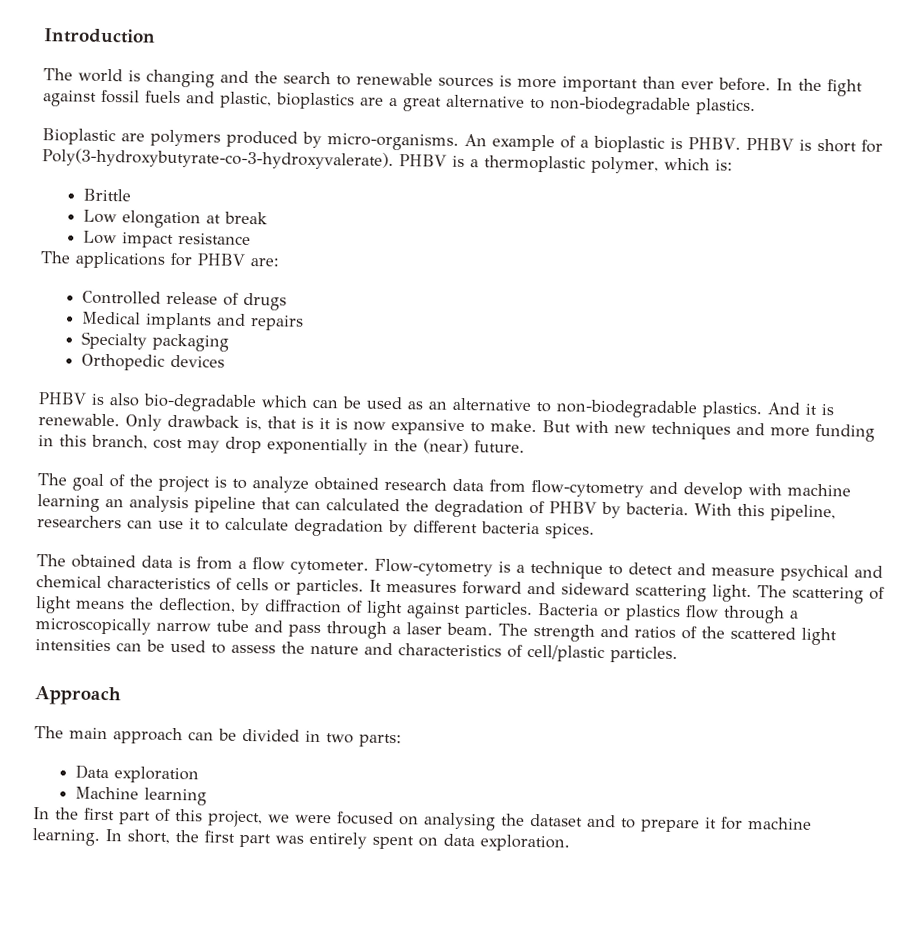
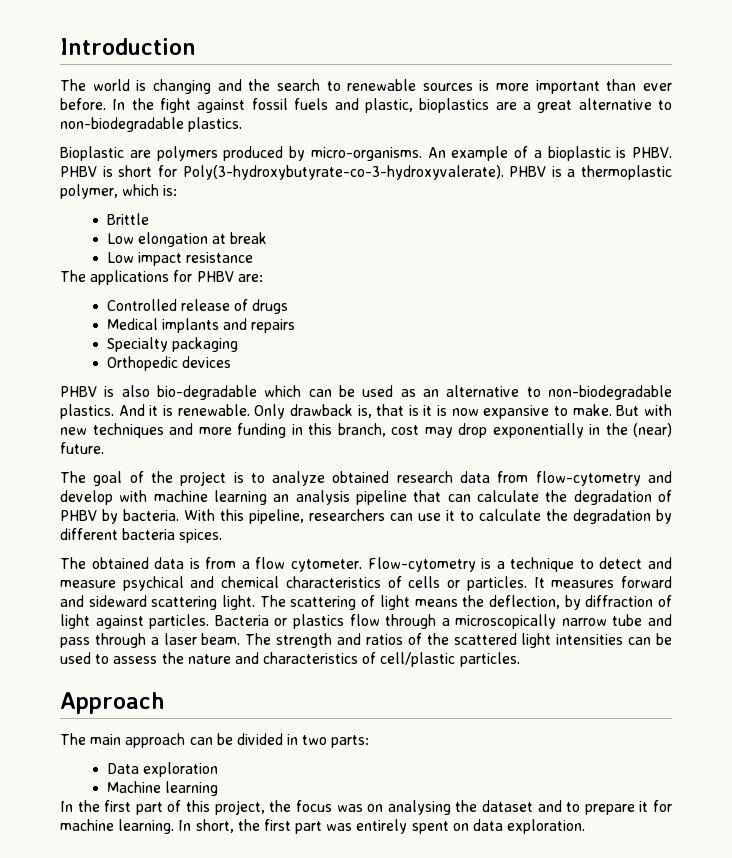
- The goal of the project is to analyze obtained research data from flow-cytometry and develop with machine learning an analysis pipeline that can calculated the degradation of PHBV by bacteria.
+ The goal of the project is to analyze obtained research data from flow-cytometry and develop with machine learning an analysis pipeline that can calculate the degradation of PHBV by bacteria.
- With this pipeline, researchers can use it to calculate degradation by different bacteria spices.
+ With this pipeline, researchers can use it to calculate the degradation by different bacteria spices.
- In the first part of this project, we were focused on analysing the dataset and to prepare it for machine learning.
+ In the first part of this project, the focus was on analysing the dataset and to prepare it for machine learning.

